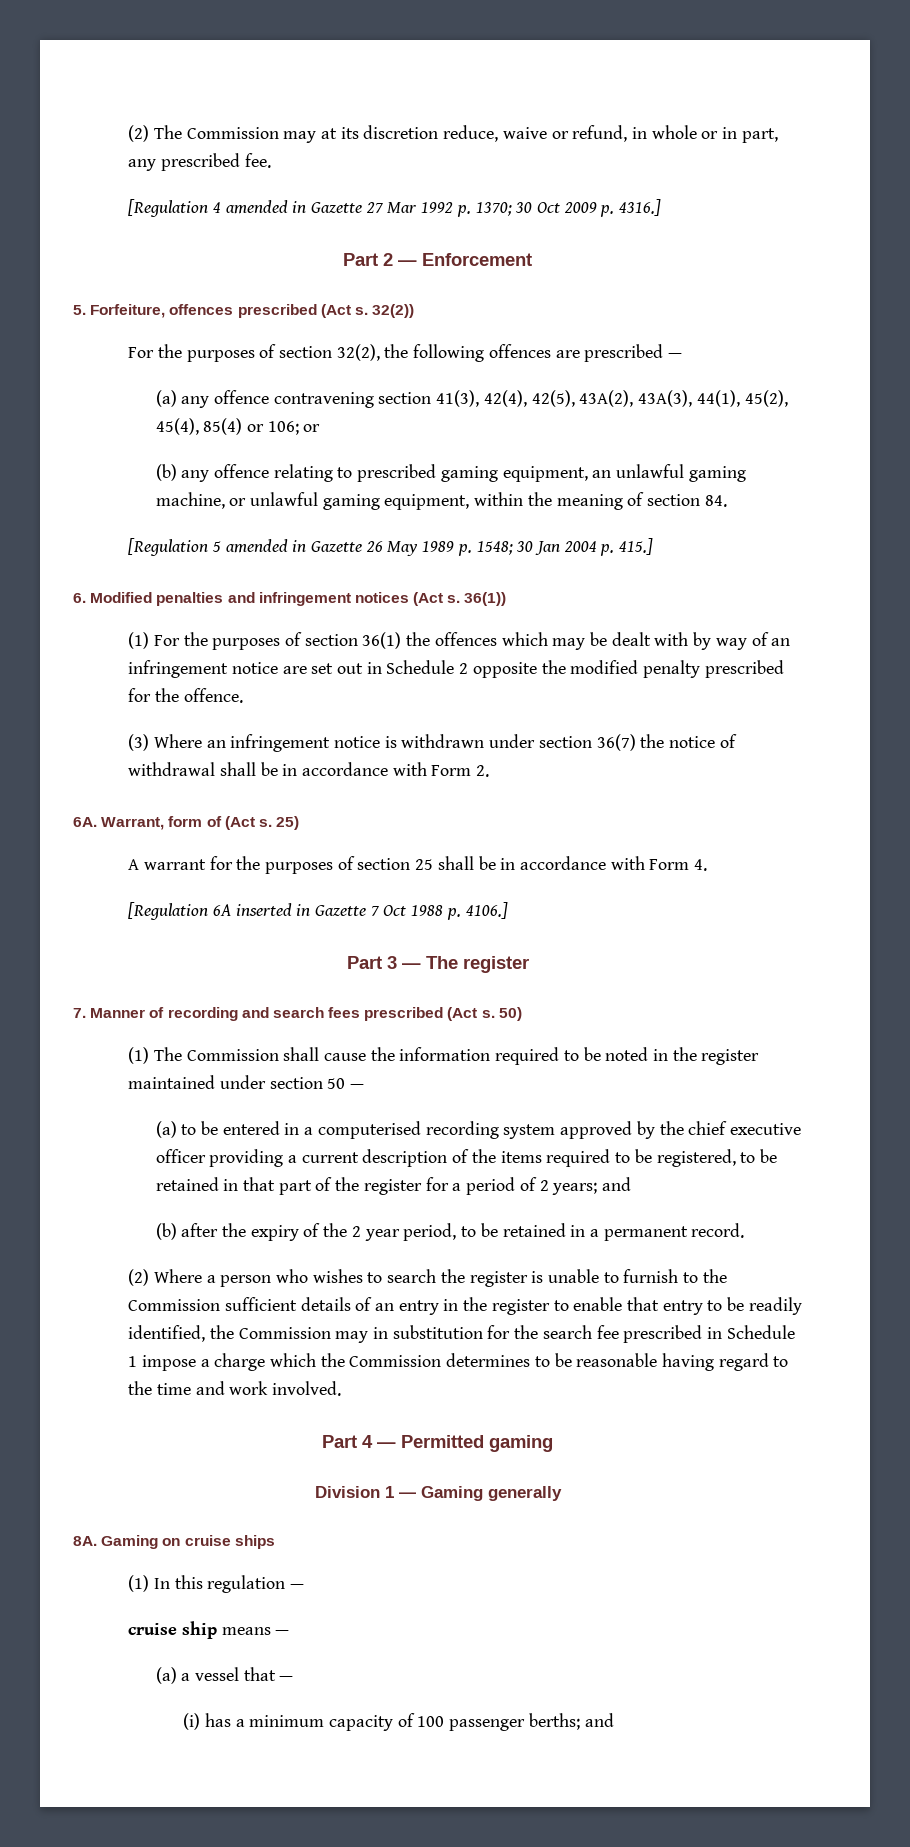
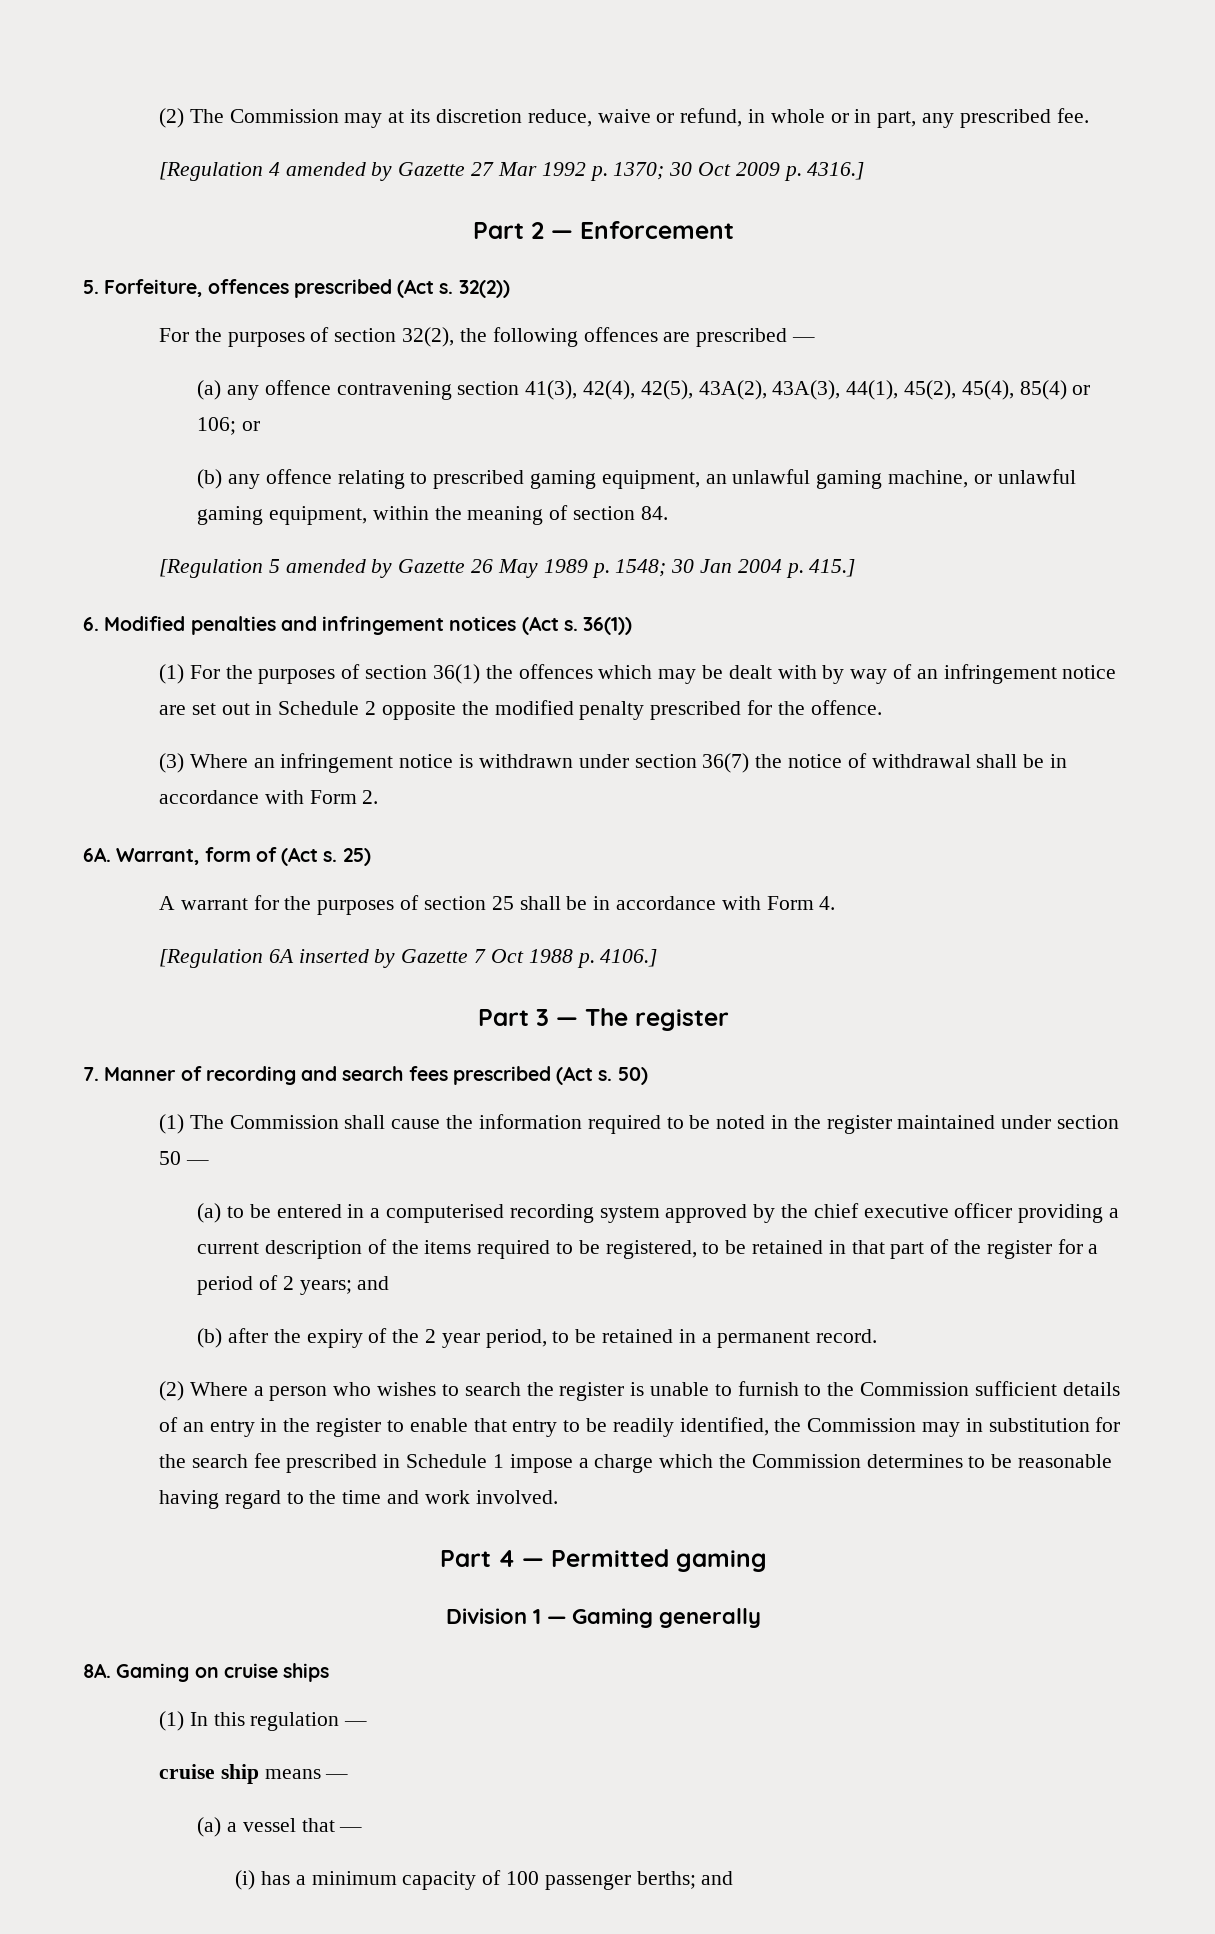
- [Regulation 4 amended in Gazette 27 Mar 1992 p. 1370; 30 Oct 2009 p. 4316.]
+ [Regulation 4 amended by Gazette 27 Mar 1992 p. 1370; 30 Oct 2009 p. 4316.]
- [Regulation 5 amended in Gazette 26 May 1989 p. 1548; 30 Jan 2004 p. 415.]
+ [Regulation 5 amended by Gazette 26 May 1989 p. 1548; 30 Jan 2004 p. 415.]
- [Regulation 6A inserted in Gazette 7 Oct 1988 p. 4106.]
+ [Regulation 6A inserted by Gazette 7 Oct 1988 p. 4106.]

